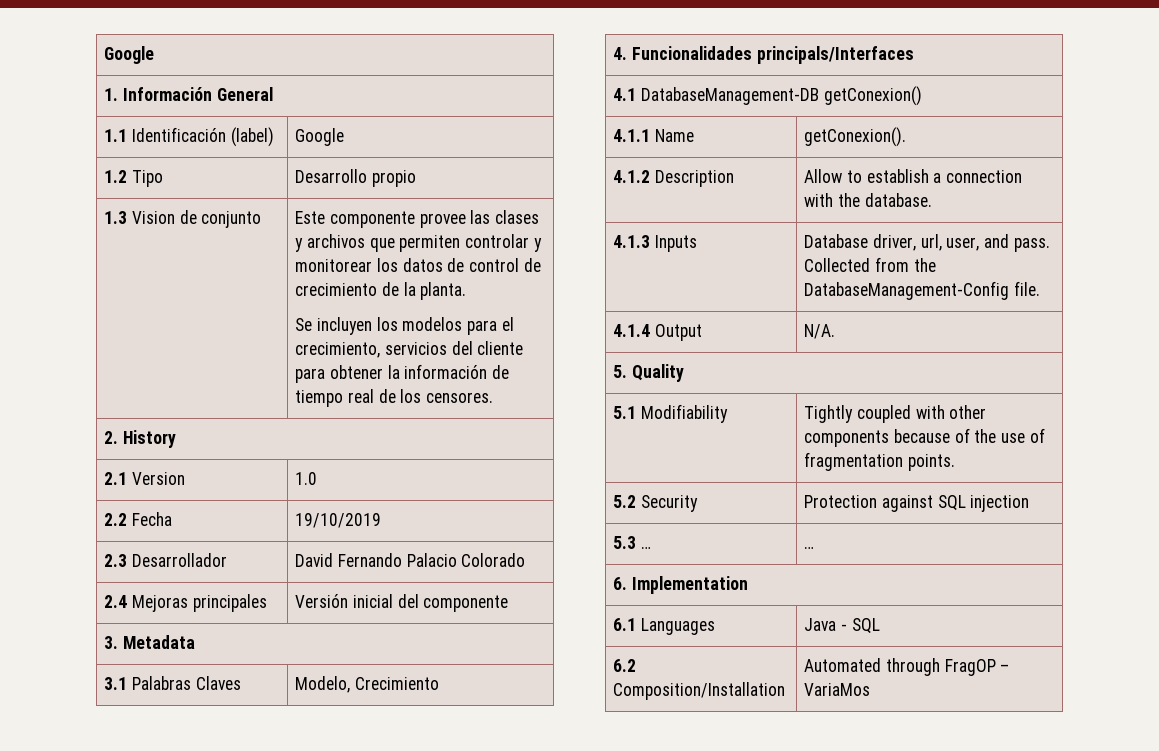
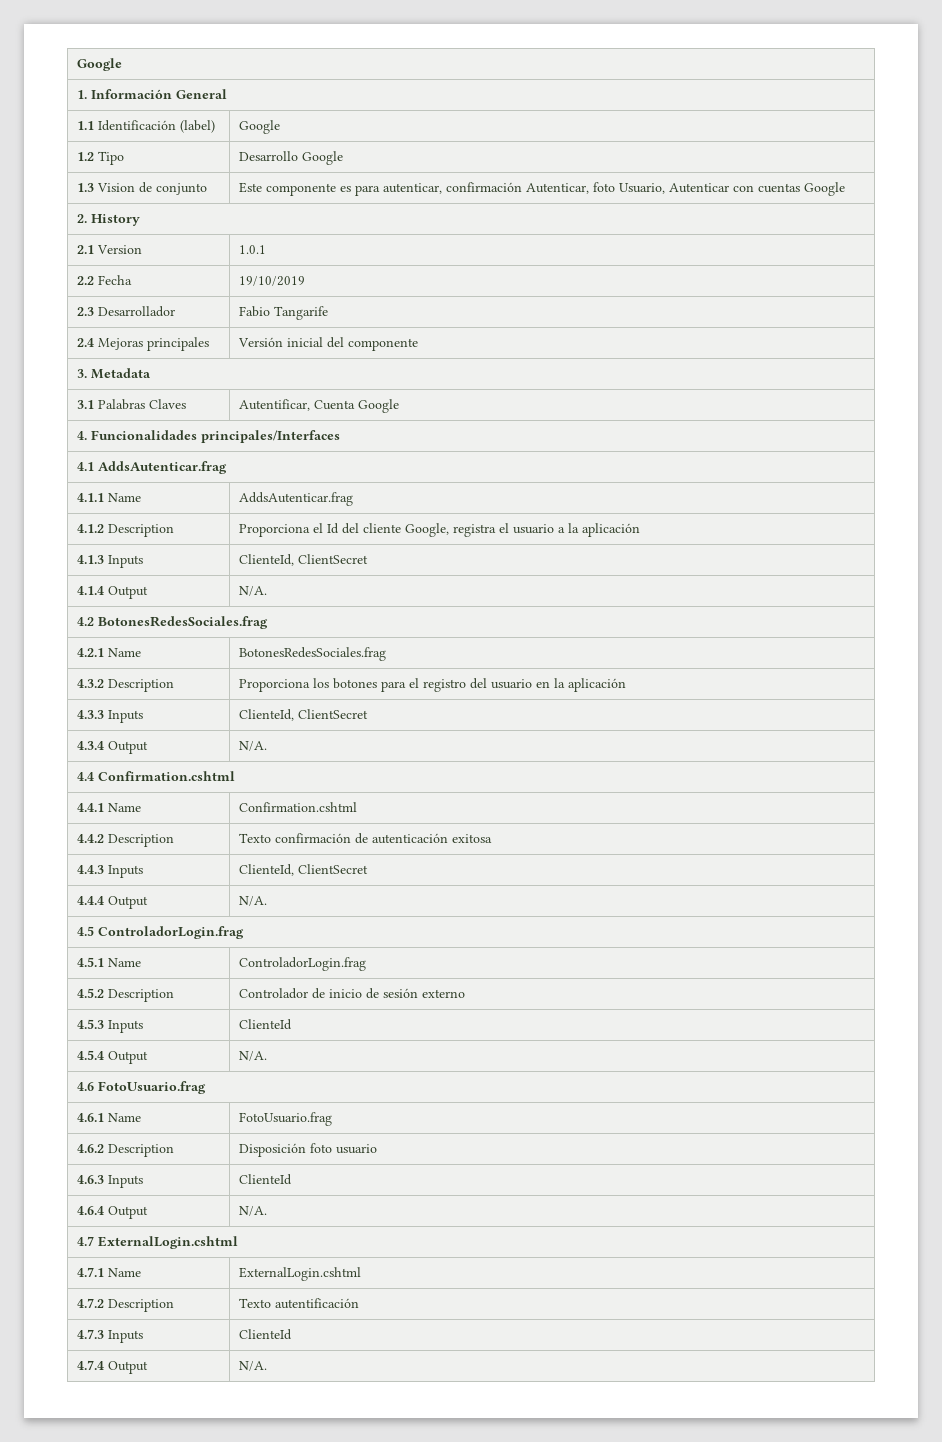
- 1.2 Tipo | Desarrollo propio
+ 1.2 Tipo | Desarrollo Google
- Este componente provee las clases y archivos que permiten controlar y monitorear los datos de control de crecimiento de la planta.
- Se incluyen los modelos para el crecimiento, servicios del cliente para obtener la información de tiempo real de los censores.
+ Este componente es para autenticar, confirmación Autenticar, foto Usuario, Autenticar con cuentas Google
- 2.1 Version | 1.0
+ 2.1 Version | 1.0.1
- 2.3 Desarrollador | David Fernando Palacio Colorado
+ 2.3 Desarrollador | Fabio Tangarife
- 3.1 Palabras Claves | Modelo, Crecimiento
+ 3.1 Palabras Claves | Autentificar, Cuenta Google
- 4. Funcionalidades principals/Interfaces
+ 4. Funcionalidades principales/Interfaces
- 4.1 DatabaseManagement-DB getConexion()
+ 4.1 AddsAutenticar.frag
- 4.1.1 Name | getConexion().
+ 4.1.1 Name | AddsAutenticar.frag
- 4.1.2 Description | Allow to establish a connection with the database.
- 4.1.3 Inputs | Database driver, url, user, and pass. Collected from the DatabaseManagement-Config file.
+ 4.1.2 Description | Proporciona el Id del cliente Google, registra el usuario a la aplicación
+ 4.1.3 Inputs | ClienteId, ClientSecret
  4.1.4 Output | N/A.
- 5. Quality
- 5.1 Modifiability | Tightly coupled with other components because of the use of fragmentation points.
- 5.2 Security | Protection against SQL injection
- 5.3 … | …
- 6. Implementation
- 6.1 Languages | Java - SQL
- 6.2 Composition/Installation | Automated through FragOP – VariaMos
+ 4.2 BotonesRedesSociales.frag
+ 4.2.1 Name | BotonesRedesSociales.frag
+ 4.3.2 Description | Proporciona los botones para el registro del usuario en la aplicación
+ 4.3.3 Inputs | ClienteId, ClientSecret
+ 4.3.4 Output | N/A.
+ 4.4 Confirmation.cshtml
+ 4.4.1 Name | Confirmation.cshtml
+ 4.4.2 Description | Texto confirmación de autenticación exitosa
+ 4.4.3 Inputs | ClienteId, ClientSecret
+ 4.4.4 Output | N/A.
+ 4.5 ControladorLogin.frag
+ 4.5.1 Name | ControladorLogin.frag
+ 4.5.2 Description | Controlador de inicio de sesión externo
+ 4.5.3 Inputs | ClienteId
+ 4.5.4 Output | N/A.
+ 4.6 FotoUsuario.frag
+ 4.6.1 Name | FotoUsuario.frag
+ 4.6.2 Description | Disposición foto usuario
+ 4.6.3 Inputs | ClienteId
+ 4.6.4 Output | N/A.
+ 4.7 ExternalLogin.cshtml
+ 4.7.1 Name | ExternalLogin.cshtml
+ 4.7.2 Description | Texto autentificación
+ 4.7.3 Inputs | ClienteId
+ 4.7.4 Output | N/A.

